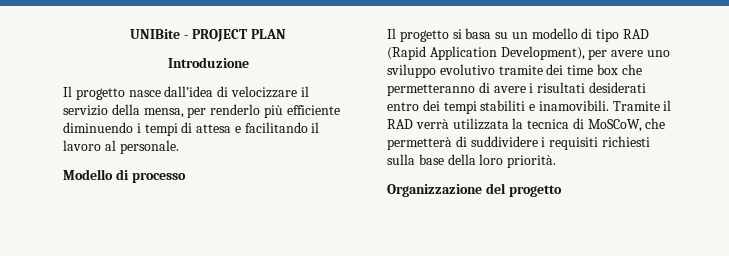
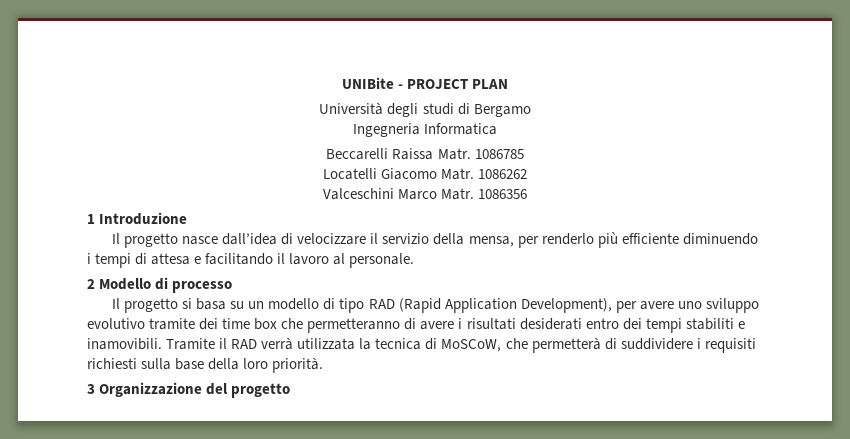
- Introduzione
+ Università degli studi di Bergamo
+ Ingegneria Informatica
+ Beccarelli Raissa Matr. 1086785
+ Locatelli Giacomo Matr. 1086262
+ Valceschini Marco Matr. 1086356
+ 1 Introduzione
- Modello di processo
+ 2 Modello di processo
- Organizzazione del progetto
+ 3 Organizzazione del progetto

